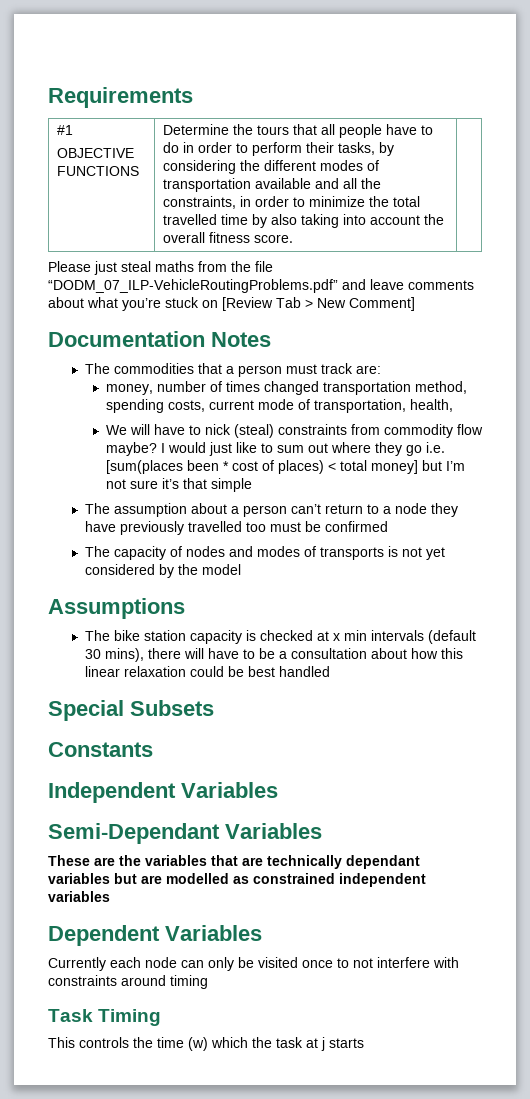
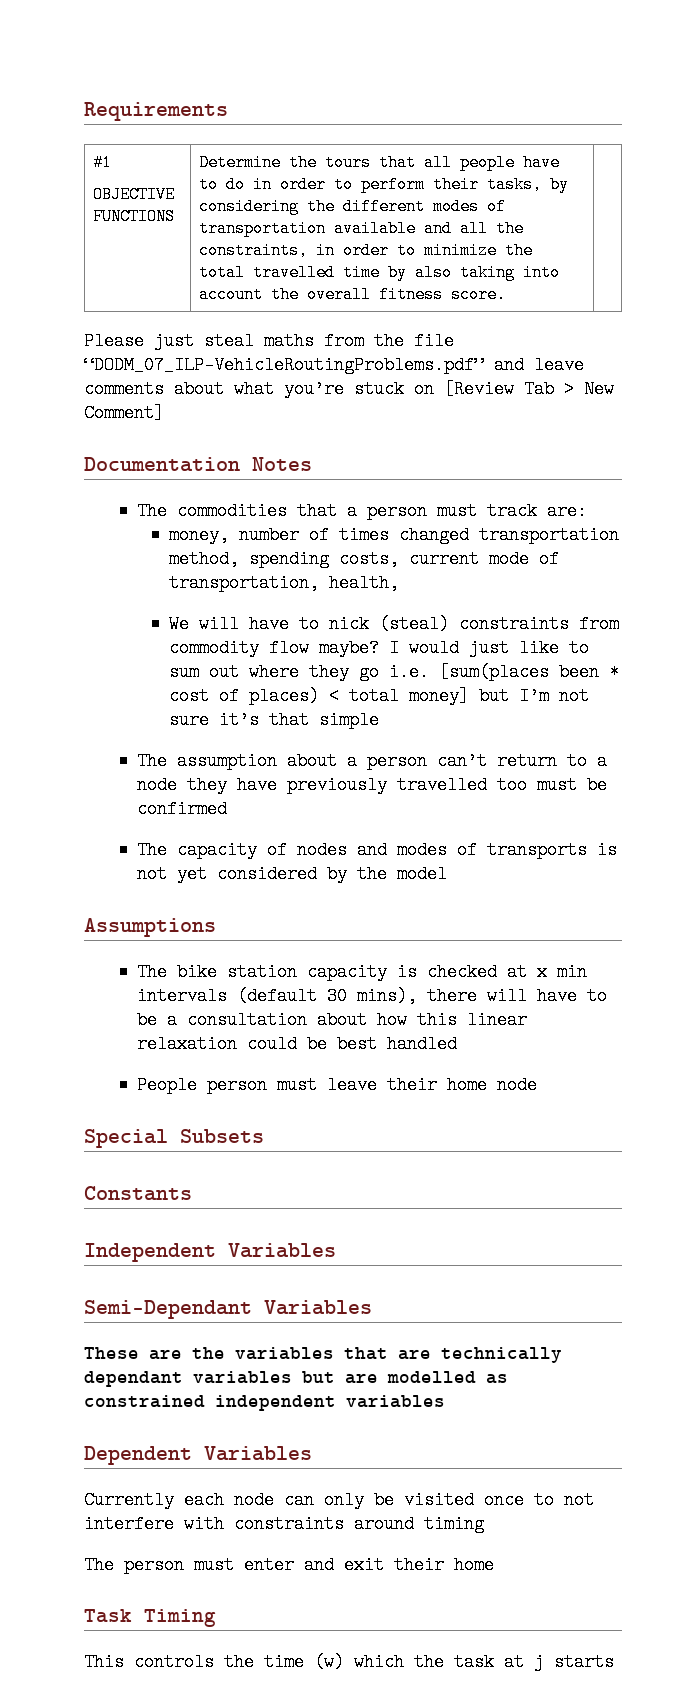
+ People person must leave their home node
+ The person must enter and exit their home

